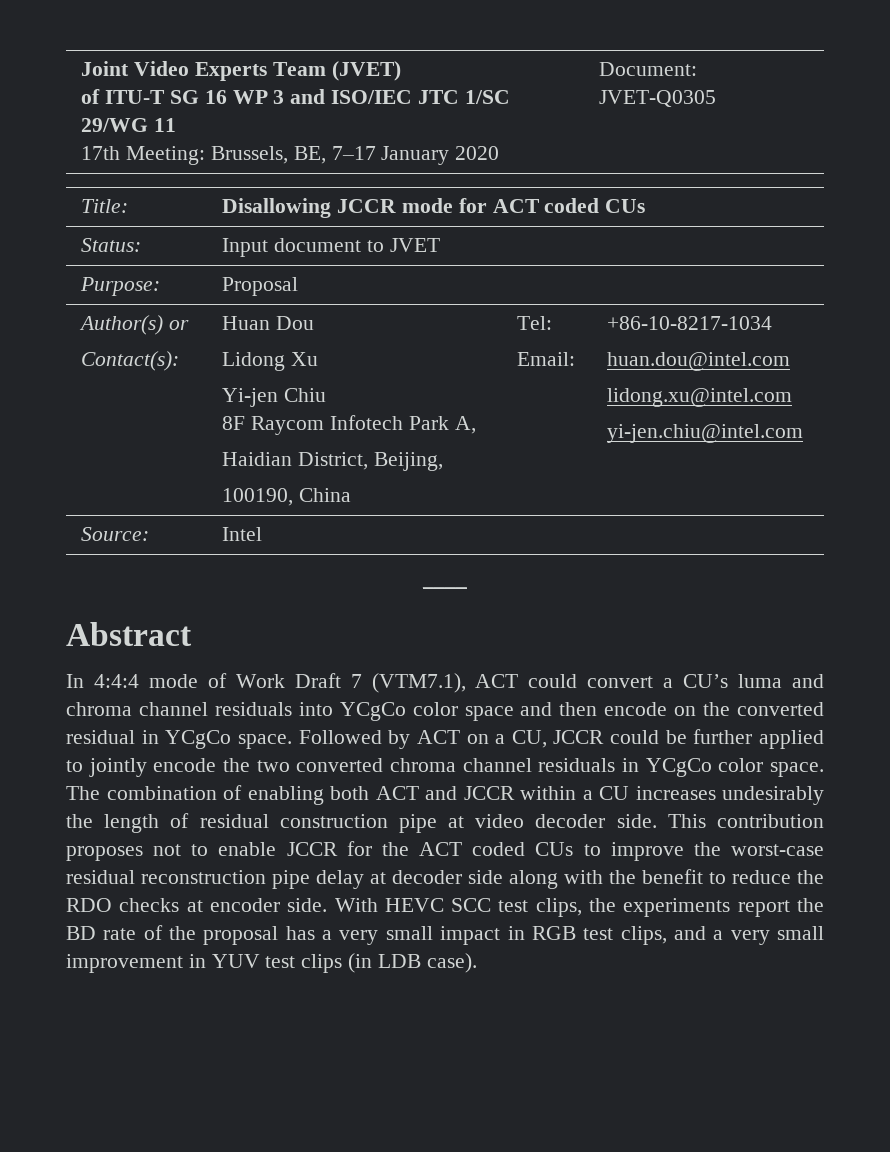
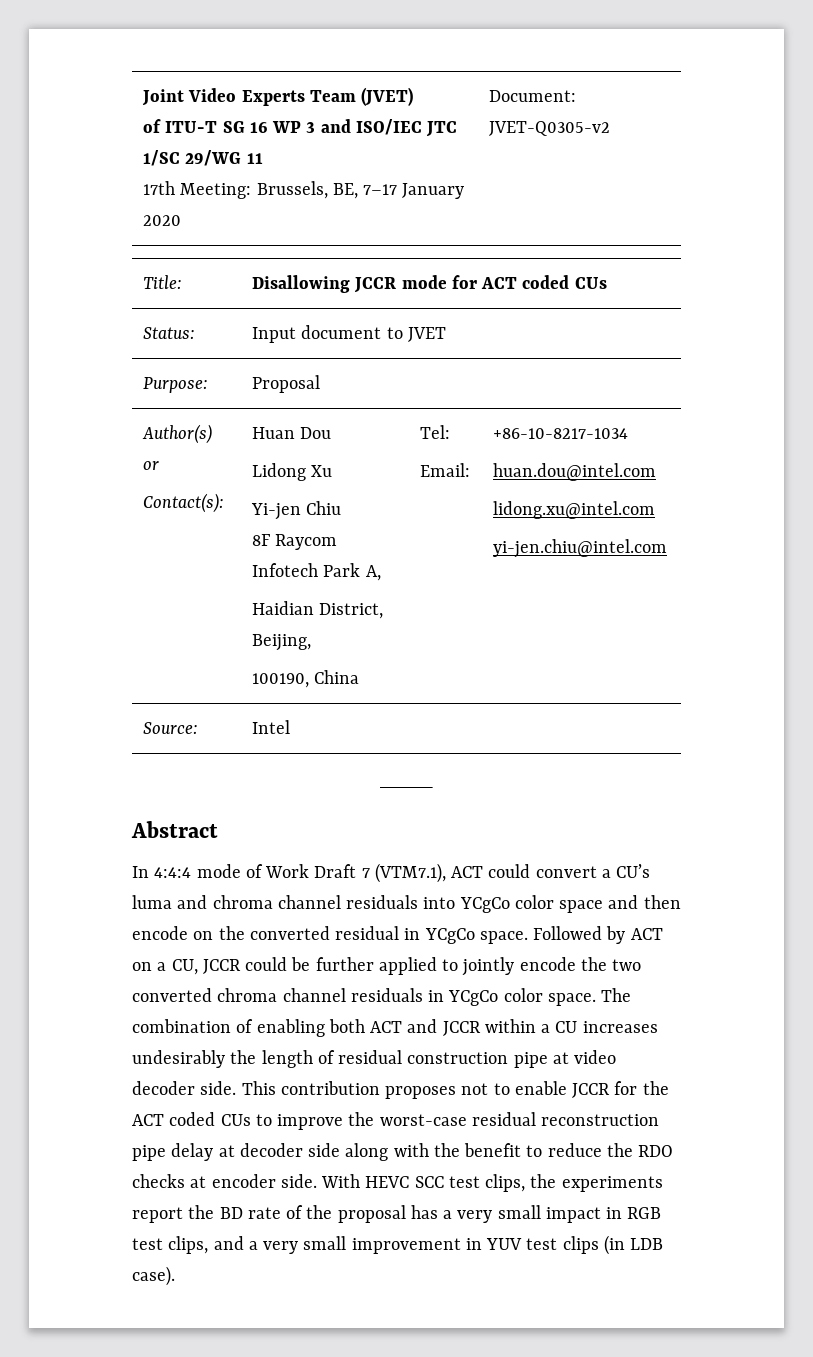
  Joint Video Experts Team (JVET)
  of ITU-T SG 16 WP 3 and ISO/IEC JTC 1/SC 29/WG 11
- 17th Meeting: Brussels, BE, 7–17 January 2020 | Document: JVET-Q0305
+ 17th Meeting: Brussels, BE, 7–17 January 2020 | Document: JVET-Q0305-v2

